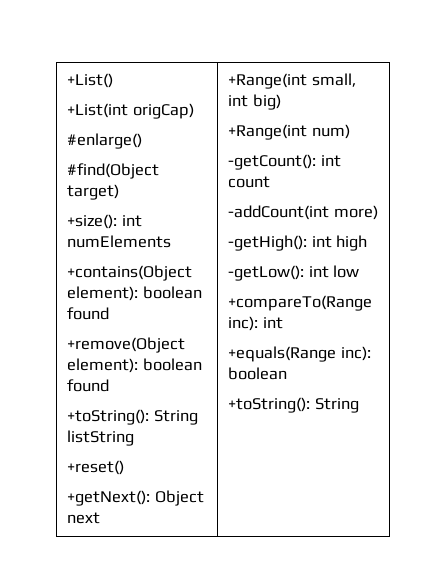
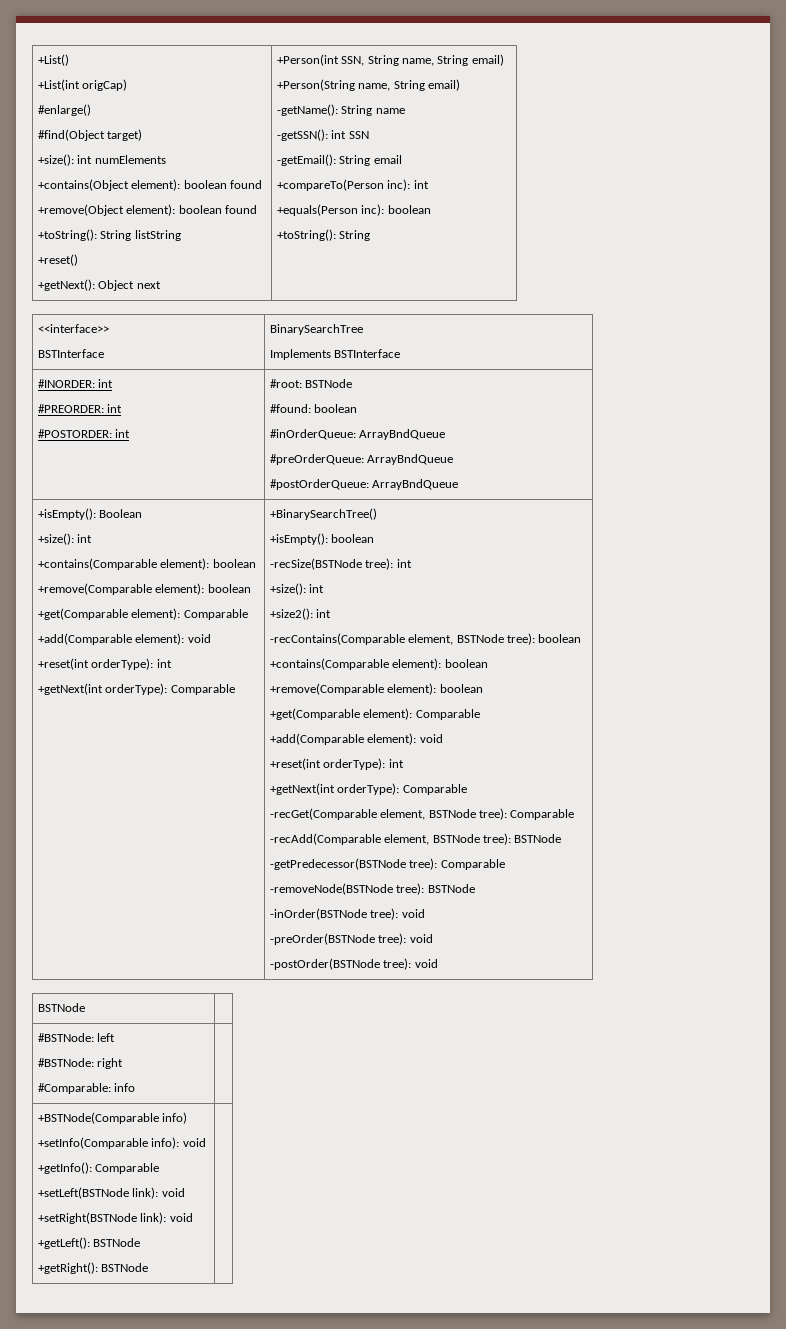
- +Range(int small, int big)
- +Range(int num)
- -getCount(): int count
- -addCount(int more)
- -getHigh(): int high
- -getLow(): int low
- +compareTo(Range inc): int
+ +Person(int SSN, String name, String email)
+ +Person(String name, String email)
+ -getName(): String name
+ -getSSN(): int SSN
+ -getEmail(): String email
+ +compareTo(Person inc): int
- +equals(Range inc): boolean
+ +equals(Person inc): boolean
+ <<interface>>
+ BSTInterface | BinarySearchTree
+ Implements BSTInterface
+ #INORDER: int
+ #PREORDER: int
+ #POSTORDER: int | #root: BSTNode
+ #found: boolean
+ #inOrderQueue: ArrayBndQueue
+ #preOrderQueue: ArrayBndQueue
+ #postOrderQueue: ArrayBndQueue
+ +isEmpty(): Boolean
+ +size(): int
+ +contains(Comparable element): boolean
+ +remove(Comparable element): boolean
+ +get(Comparable element): Comparable
+ +add(Comparable element): void
+ +reset(int orderType): int
+ +getNext(int orderType): Comparable | +BinarySearchTree()
+ +isEmpty(): boolean
+ -recSize(BSTNode tree): int
+ +size(): int
+ +size2(): int
+ -recContains(Comparable element, BSTNode tree): boolean
+ +contains(Comparable element): boolean
+ +remove(Comparable element): boolean
+ +get(Comparable element): Comparable
+ +add(Comparable element): void
+ +reset(int orderType): int
+ +getNext(int orderType): Comparable
+ -recGet(Comparable element, BSTNode tree): Comparable
+ -recAdd(Comparable element, BSTNode tree): BSTNode
+ -getPredecessor(BSTNode tree): Comparable
+ -removeNode(BSTNode tree): BSTNode
+ -inOrder(BSTNode tree): void
+ -preOrder(BSTNode tree): void
+ -postOrder(BSTNode tree): void
+ BSTNode |
+ #BSTNode: left
+ #BSTNode: right
+ #Comparable: info |
+ +BSTNode(Comparable info)
+ +setInfo(Comparable info): void
+ +getInfo(): Comparable
+ +setLeft(BSTNode link): void
+ +setRight(BSTNode link): void
+ +getLeft(): BSTNode
+ +getRight(): BSTNode |

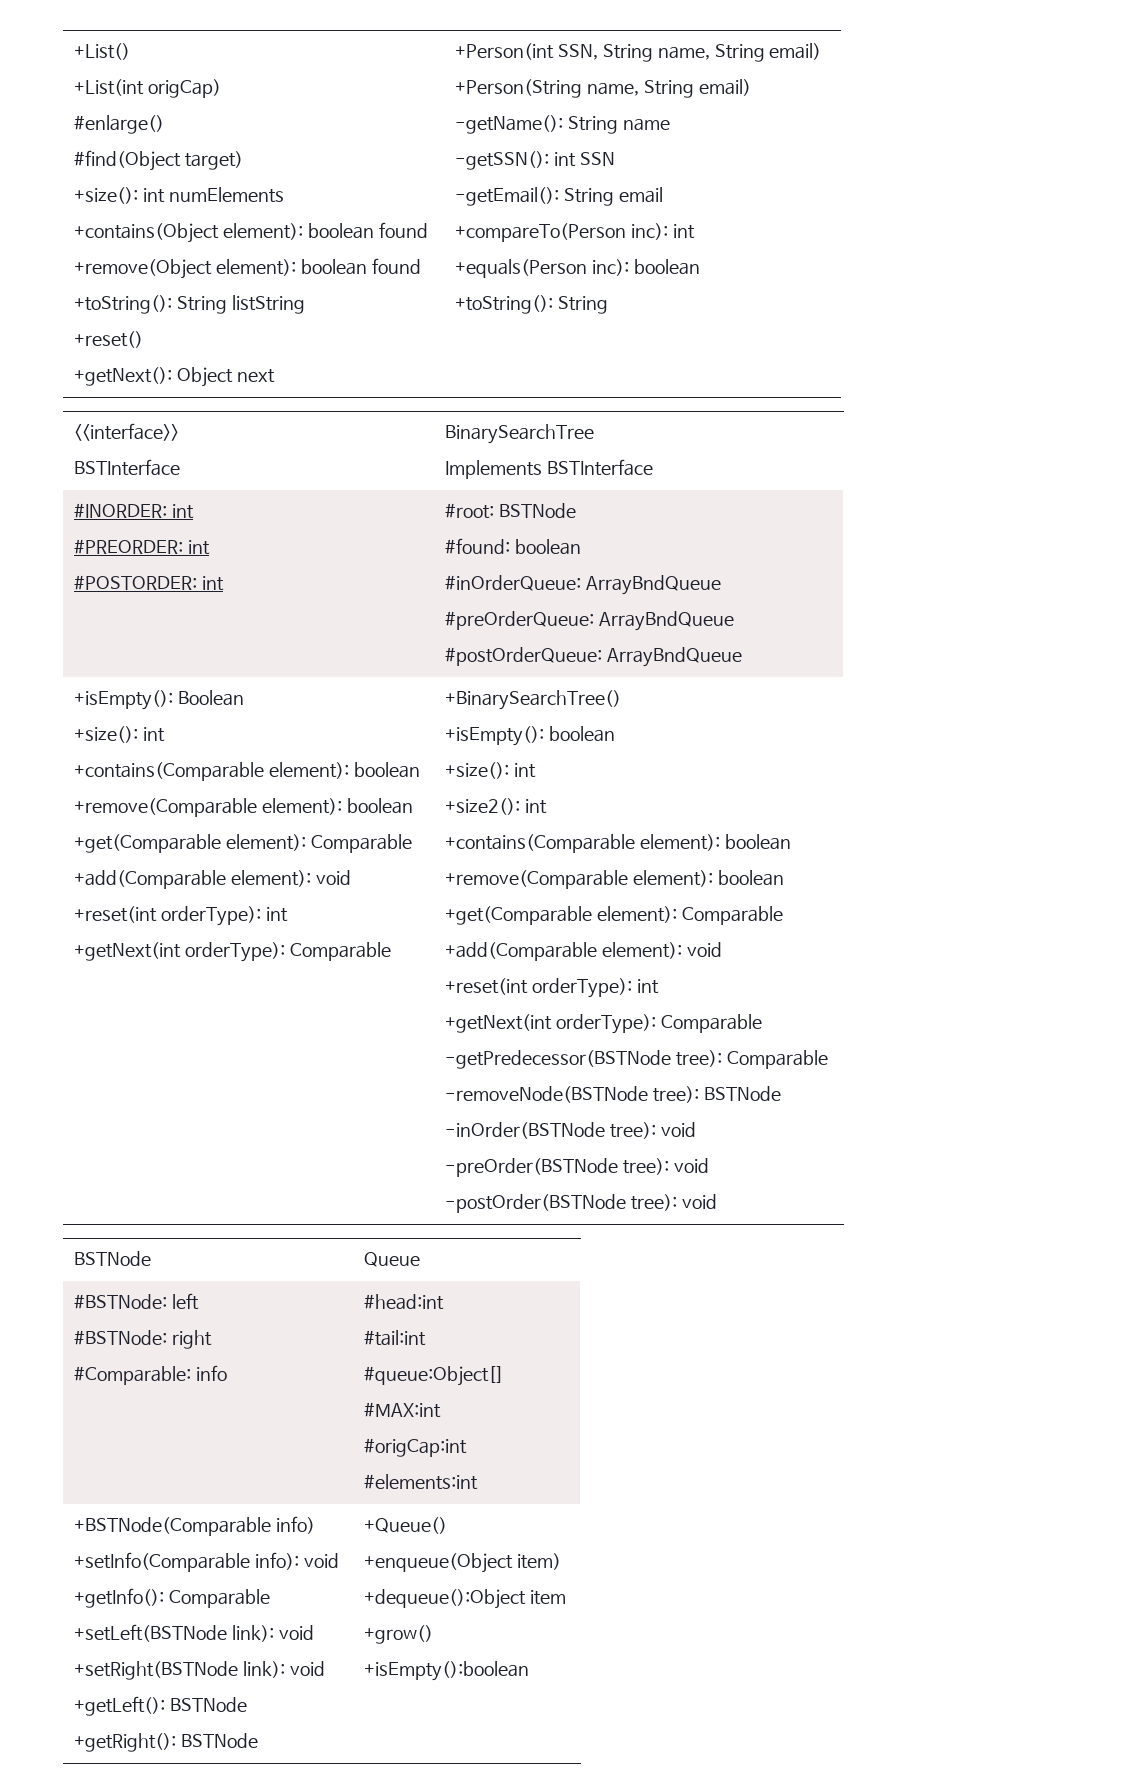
- -recSize(BSTNode tree): int
- -recContains(Comparable element, BSTNode tree): boolean
- -recGet(Comparable element, BSTNode tree): Comparable
- -recAdd(Comparable element, BSTNode tree): BSTNode
  -postOrder(BSTNode tree): void
- BSTNode |
+ BSTNode | Queue
  #BSTNode: left
  #BSTNode: right
- #Comparable: info |
+ #Comparable: info | #head:int
+ #tail:int
+ #queue:Object[]
+ #MAX:int
+ #origCap:int
+ #elements:int
  +BSTNode(Comparable info)
  +setInfo(Comparable info): void
  +getInfo(): Comparable
  +setLeft(BSTNode link): void
  +setRight(BSTNode link): void
  +getLeft(): BSTNode
- +getRight(): BSTNode |
+ +getRight(): BSTNode | +Queue()
+ +enqueue(Object item)
+ +dequeue():Object item
+ +grow()
+ +isEmpty():boolean

